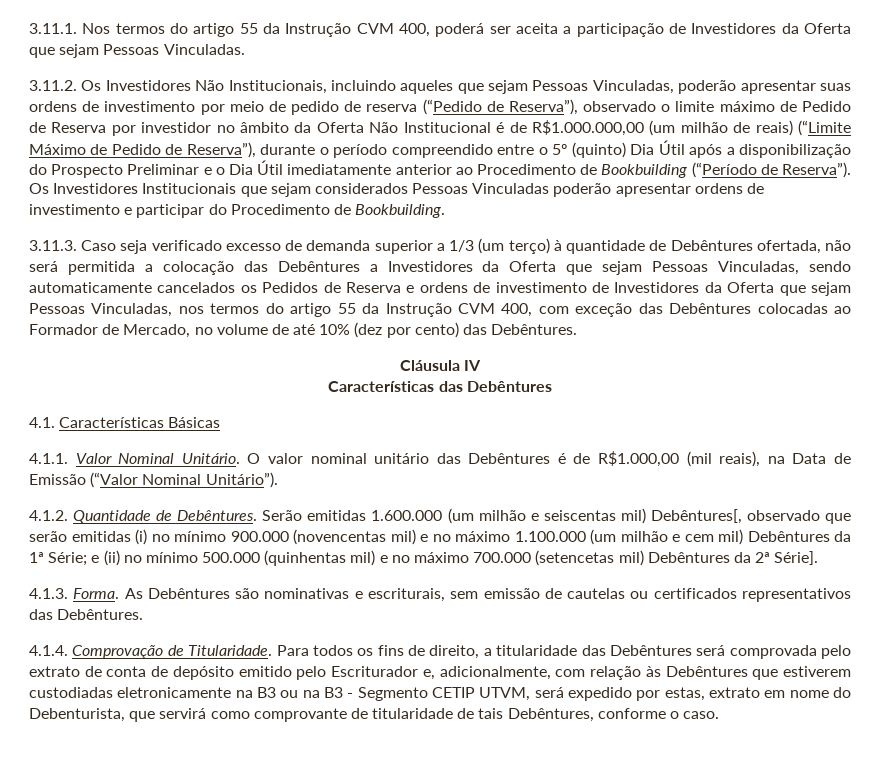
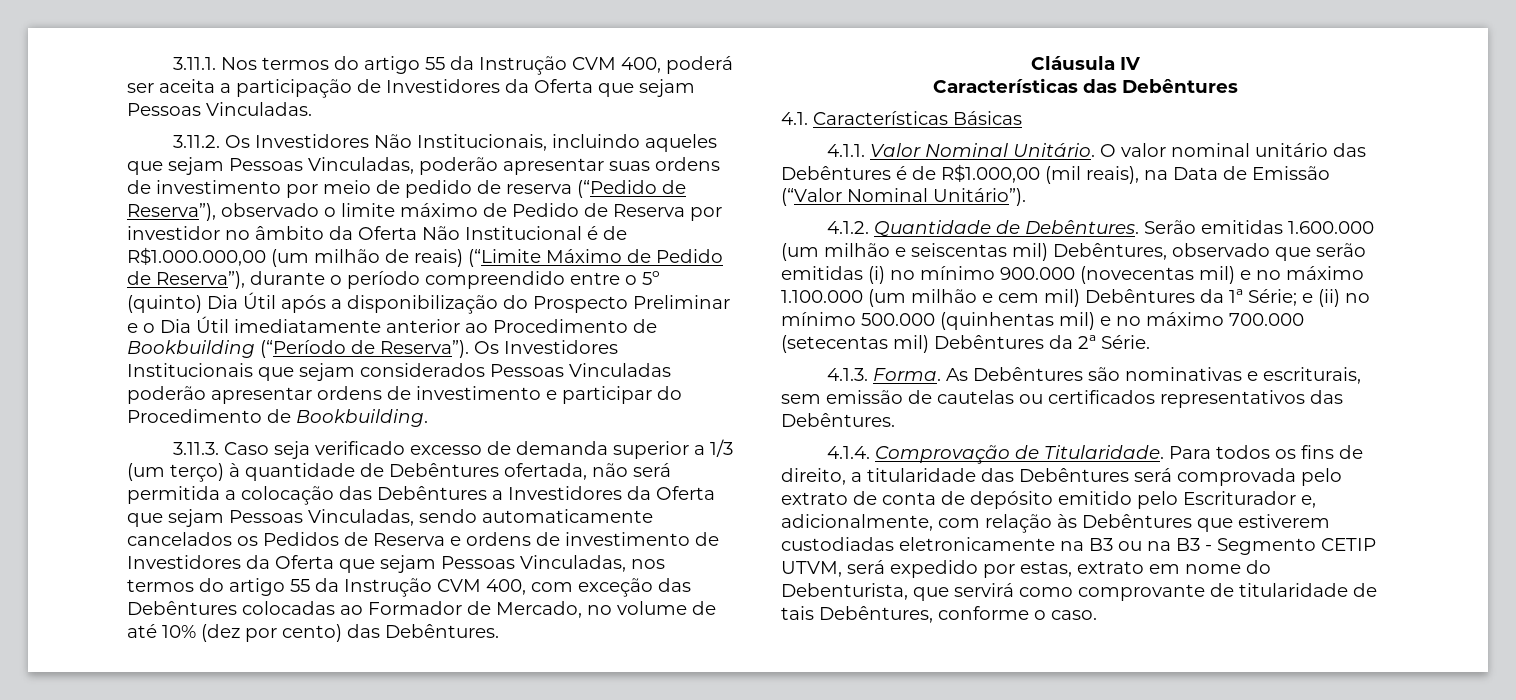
- Serão emitidas 1.600.000 (um milhão e seiscentas mil) Debêntures[, observado que serão emitidas (i) no mínimo 900.000 (novencentas mil) e no máximo 1.100.000 (um milhão e cem mil) Debêntures da 1ª Série; e (ii) no mínimo 500.000 (quinhentas mil) e no máximo 700.000 (setencetas mil) Debêntures da 2ª Série].
+ Serão emitidas 1.600.000 (um milhão e seiscentas mil) Debêntures, observado que serão emitidas (i) no mínimo 900.000 (novecentas mil) e no máximo 1.100.000 (um milhão e cem mil) Debêntures da 1ª Série; e (ii) no mínimo 500.000 (quinhentas mil) e no máximo 700.000 (setecentas mil) Debêntures da 2ª Série.

